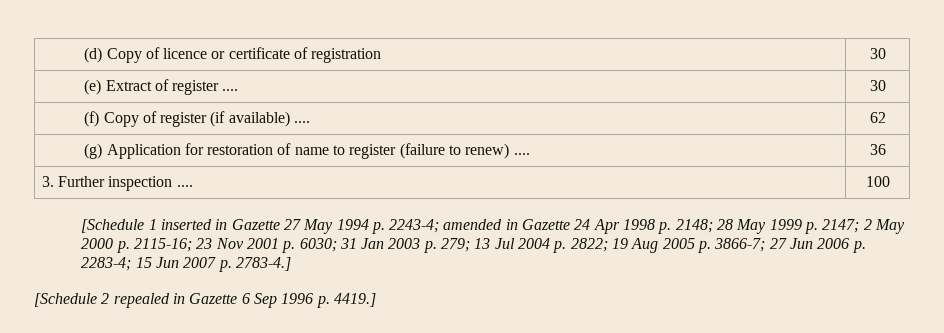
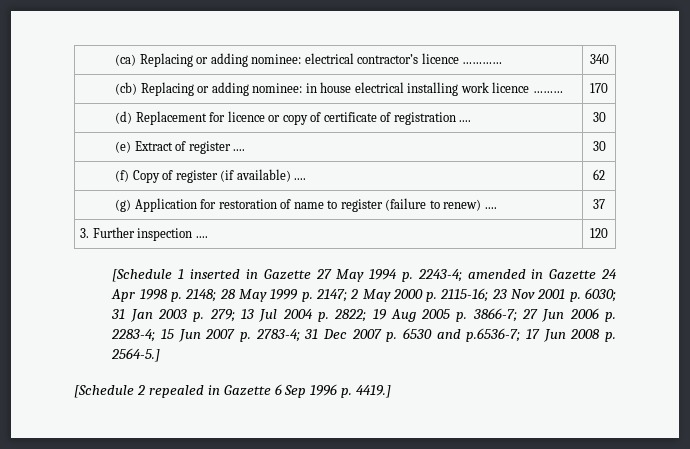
- (d) Copy of licence or certificate of registration | 30
+ (ca) Replacing or adding nominee: electrical contractor’s licence ………… | 340
+ (cb) Replacing or adding nominee: in house electrical installing work licence ……… | 170
+ (d) Replacement for licence or copy of certificate of registration .... | 30
- (g) Application for restoration of name to register (failure to renew) .... | 36
+ (g) Application for restoration of name to register (failure to renew) .... | 37
- 3. Further inspection .... | 100
+ 3. Further inspection .... | 120
- [Schedule 1 inserted in Gazette 27 May 1994 p. 2243-4; amended in Gazette 24 Apr 1998 p. 2148; 28 May 1999 p. 2147; 2 May 2000 p. 2115-16; 23 Nov 2001 p. 6030; 31 Jan 2003 p. 279; 13 Jul 2004 p. 2822; 19 Aug 2005 p. 3866-7; 27 Jun 2006 p. 2283-4; 15 Jun 2007 p. 2783-4.]
+ [Schedule 1 inserted in Gazette 27 May 1994 p. 2243-4; amended in Gazette 24 Apr 1998 p. 2148; 28 May 1999 p. 2147; 2 May 2000 p. 2115-16; 23 Nov 2001 p. 6030; 31 Jan 2003 p. 279; 13 Jul 2004 p. 2822; 19 Aug 2005 p. 3866-7; 27 Jun 2006 p. 2283-4; 15 Jun 2007 p. 2783-4; 31 Dec 2007 p. 6530 and p.6536-7; 17 Jun 2008 p. 2564-5.]

